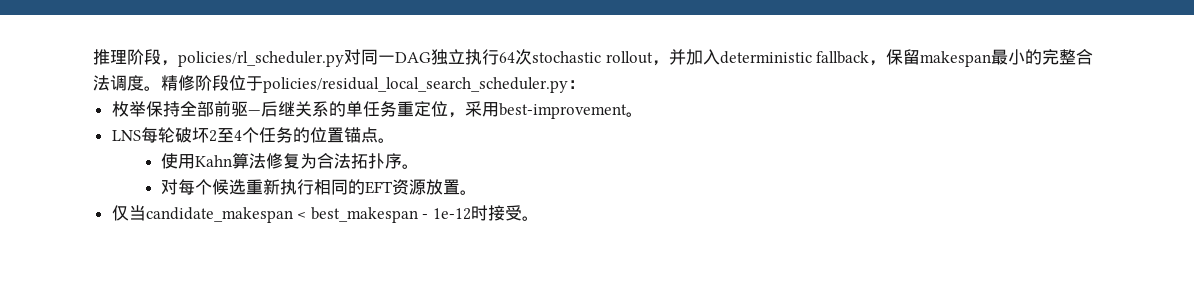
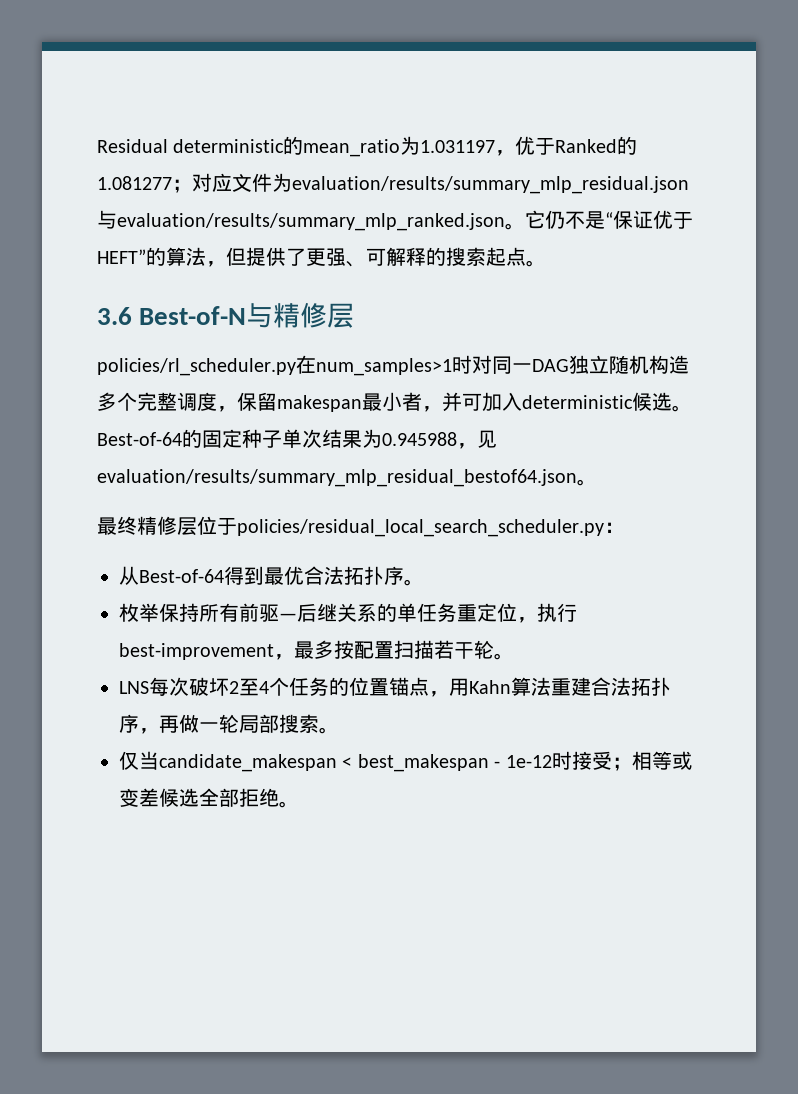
- 推理阶段，policies/rl_scheduler.py对同一DAG独立执行64次stochastic rollout，并加入deterministic fallback，保留makespan最小的完整合法调度。精修阶段位于policies/residual_local_search_scheduler.py：
+ Residual deterministic的mean_ratio为1.031197，优于Ranked的1.081277；对应文件为evaluation/results/summary_mlp_residual.json与evaluation/results/summary_mlp_ranked.json。它仍不是“保证优于HEFT”的算法，但提供了更强、可解释的搜索起点。
+ 3.6 Best-of-N与精修层
+ policies/rl_scheduler.py在num_samples>1时对同一DAG独立随机构造多个完整调度，保留makespan最小者，并可加入deterministic候选。Best-of-64的固定种子单次结果为0.945988，见evaluation/results/summary_mlp_residual_bestof64.json。
+ 最终精修层位于policies/residual_local_search_scheduler.py：
+ 从Best-of-64得到最优合法拓扑序。
- 枚举保持全部前驱—后继关系的单任务重定位，采用best-improvement。
+ 枚举保持所有前驱—后继关系的单任务重定位，执行best-improvement，最多按配置扫描若干轮。
- LNS每轮破坏2至4个任务的位置锚点。
- 使用Kahn算法修复为合法拓扑序。
- 对每个候选重新执行相同的EFT资源放置。
+ LNS每次破坏2至4个任务的位置锚点，用Kahn算法重建合法拓扑序，再做一轮局部搜索。
- 仅当candidate_makespan < best_makespan - 1e-12时接受。
+ 仅当candidate_makespan < best_makespan - 1e-12时接受；相等或变差候选全部拒绝。

